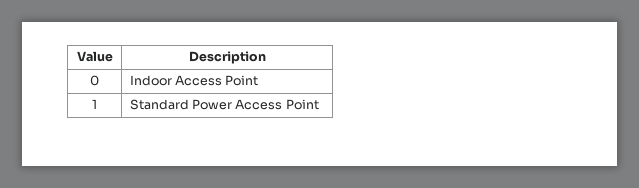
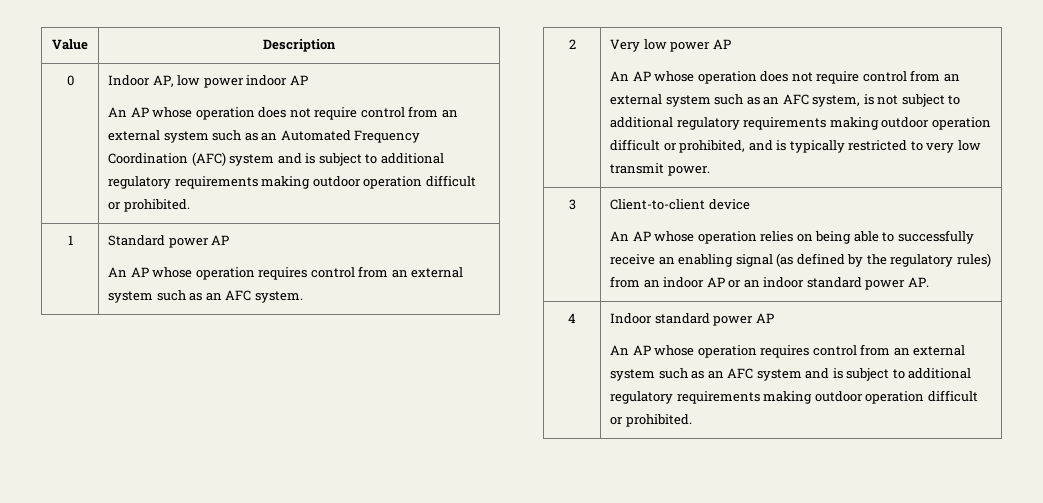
- 0 | Indoor Access Point
- 1 | Standard Power Access Point
+ 0 | Indoor AP, low power indoor AP
+ An AP whose operation does not require control from an external system such as an Automated Frequency Coordination (AFC) system and is subject to additional regulatory requirements making outdoor operation difficult or prohibited.
+ 1 | Standard power AP
+ An AP whose operation requires control from an external system such as an AFC system.
+ 2 | Very low power AP
+ An AP whose operation does not require control from an external system such as an AFC system, is not subject to additional regulatory requirements making outdoor operation difficult or prohibited, and is typically restricted to very low transmit power.
+ 3 | Client-to-client device
+ An AP whose operation relies on being able to successfully receive an enabling signal (as defined by the regulatory rules) from an indoor AP or an indoor standard power AP.
+ 4 | Indoor standard power AP
+ An AP whose operation requires control from an external system such as an AFC system and is subject to additional regulatory requirements making outdoor operation difficult or prohibited.

